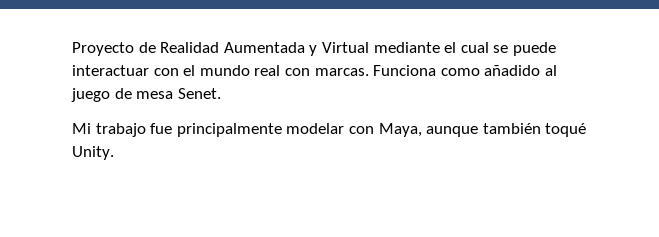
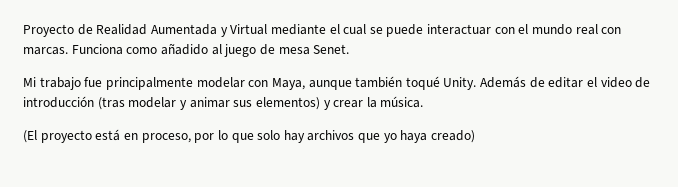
+ Además de editar el video de introducción (tras modelar y animar sus elementos) y crear la música.
+ (El proyecto está en proceso, por lo que solo hay archivos que yo haya creado)

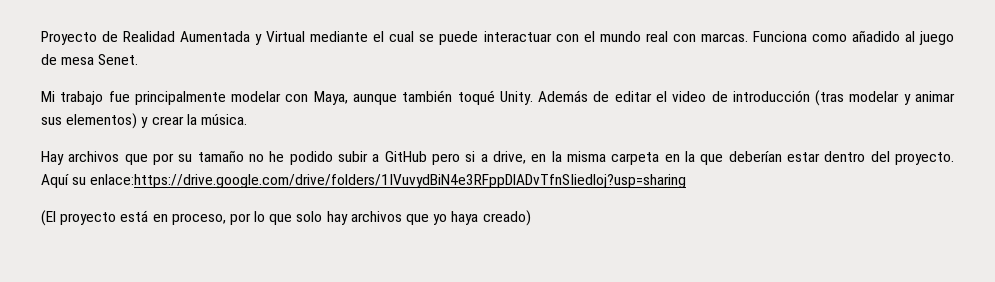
+ Hay archivos que por su tamaño no he podido subir a GitHub pero si a drive, en la misma carpeta en la que deberían estar dentro del proyecto. Aquí su enlace:https://drive.google.com/drive/folders/1IVuvydBiN4e3RFppDlADvTfnSIiedloj?usp=sharing

